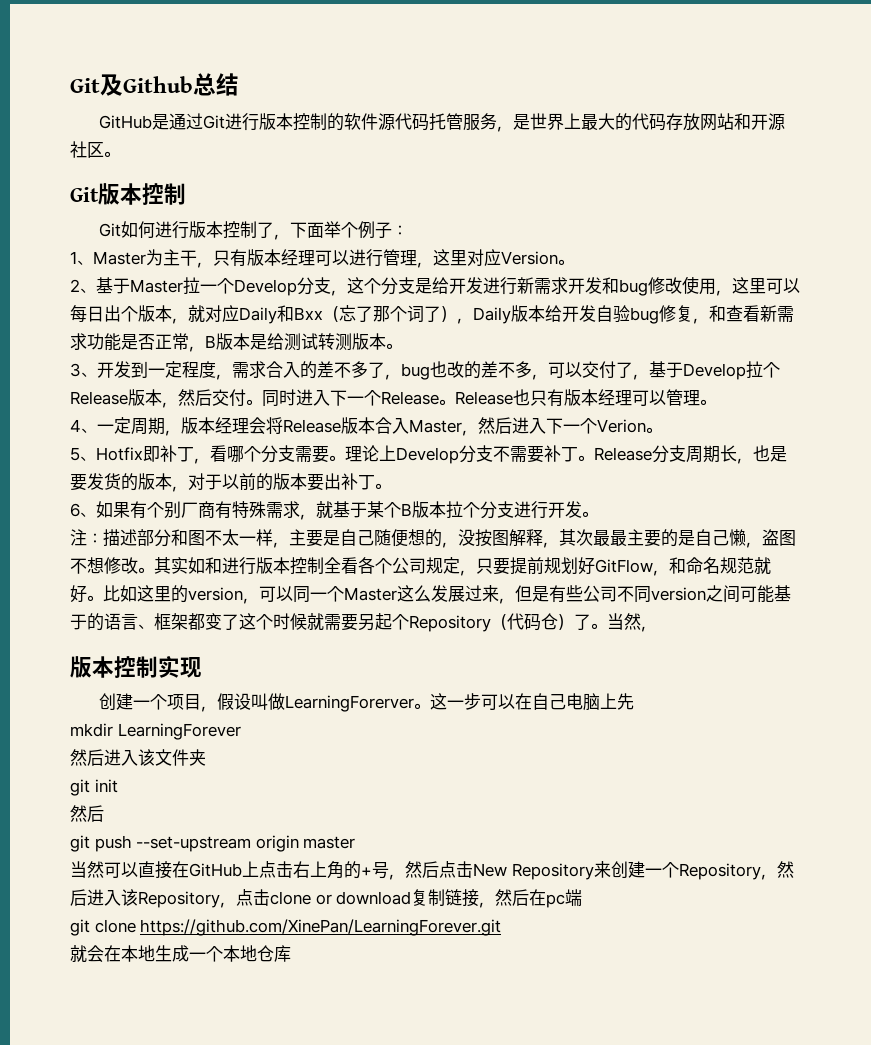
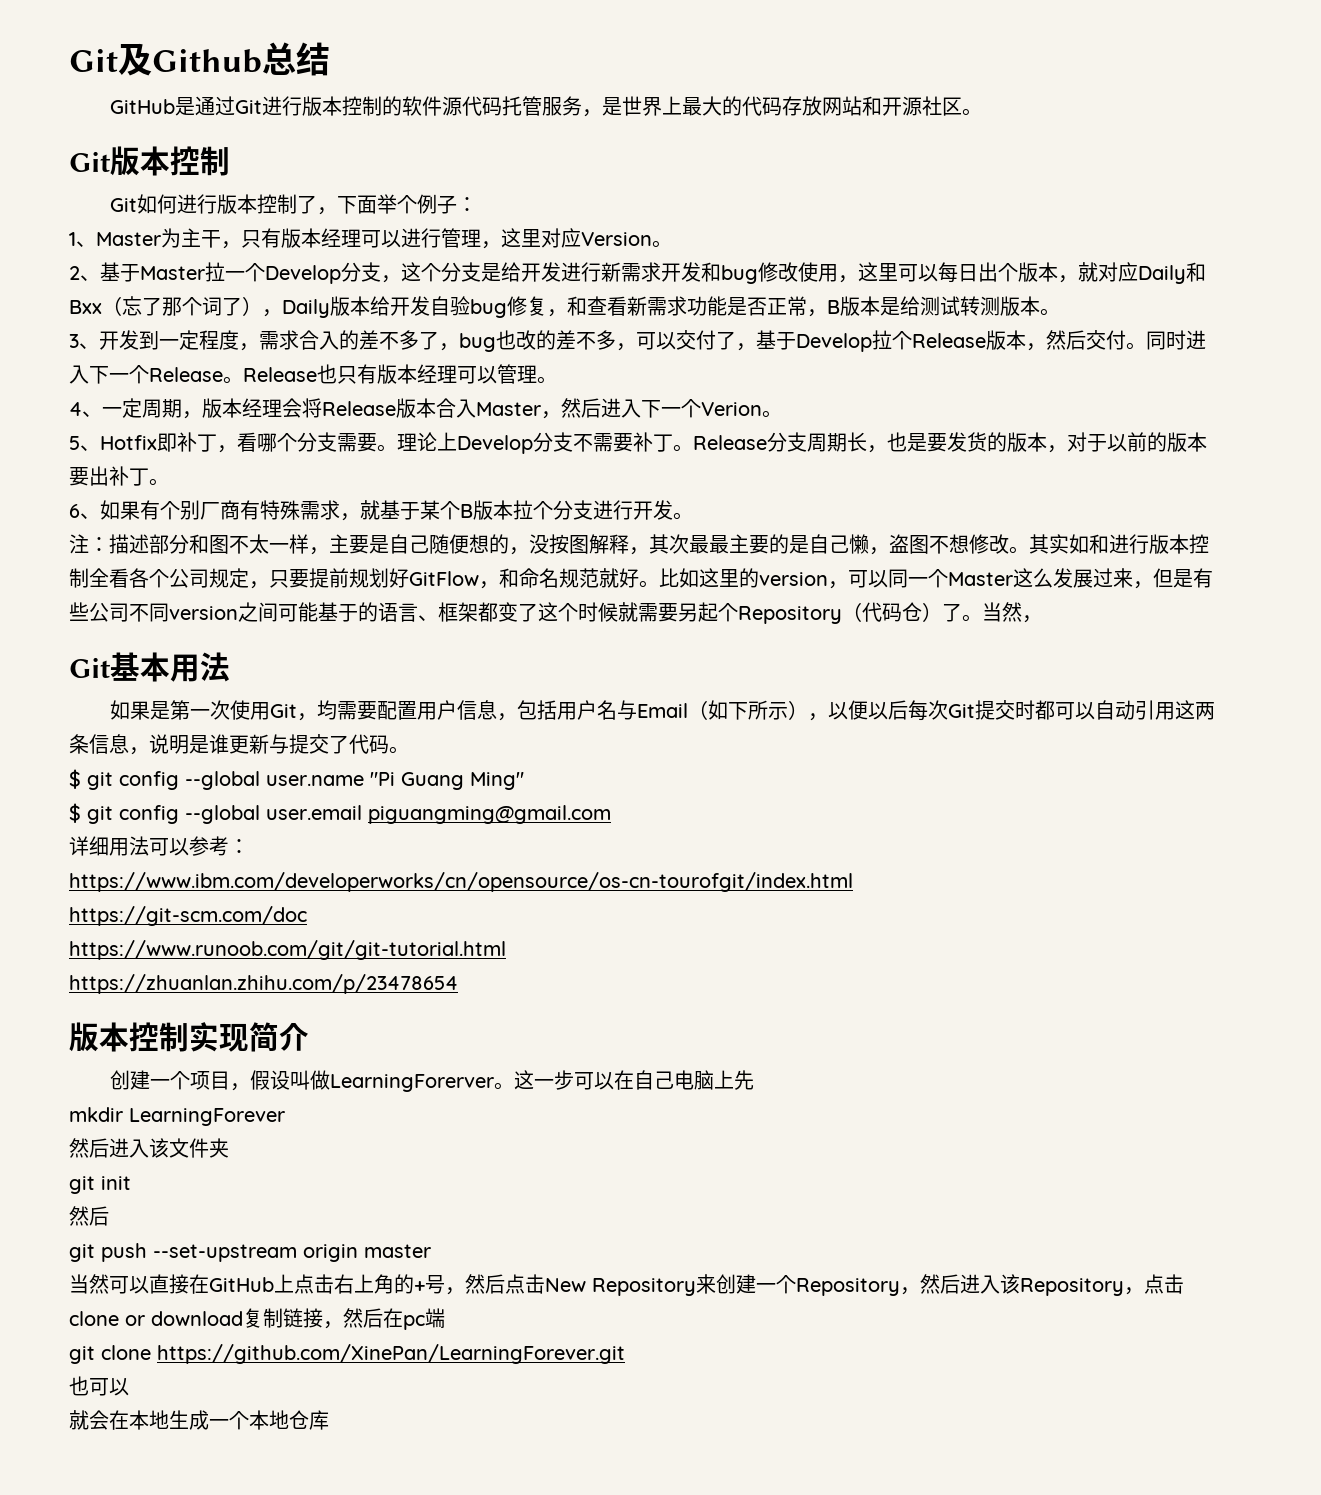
+ Git基本用法
+ 如果是第一次使用Git，均需要配置用户信息，包括用户名与Email（如下所示），以便以后每次Git提交时都可以自动引用这两条信息，说明是谁更新与提交了代码。
+ $ git config --global user.name "Pi Guang Ming"
+ $ git config --global user.email piguangming@gmail.com
+ 详细用法可以参考：
+ https://www.ibm.com/developerworks/cn/opensource/os-cn-tourofgit/index.html
+ https://git-scm.com/doc
+ https://www.runoob.com/git/git-tutorial.html
+ https://zhuanlan.zhihu.com/p/23478654
- 版本控制实现
+ 版本控制实现简介
+ 也可以

